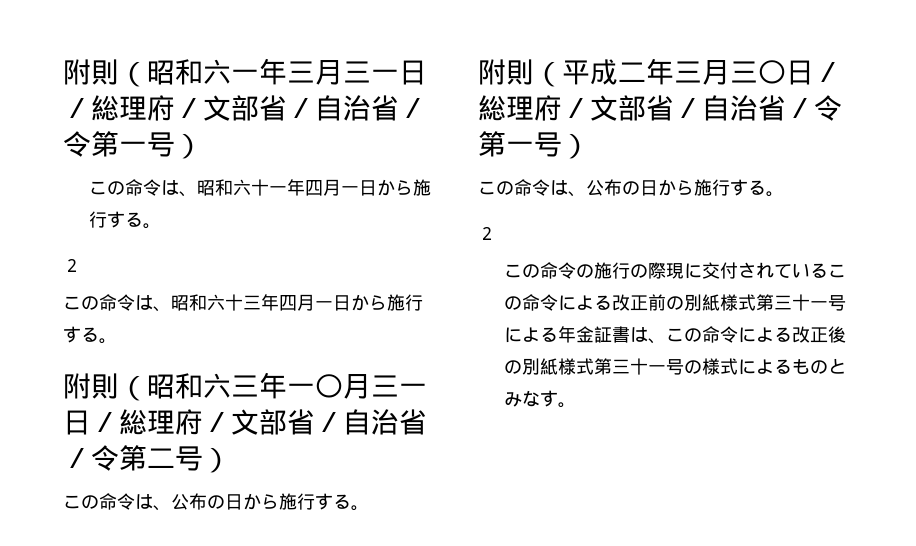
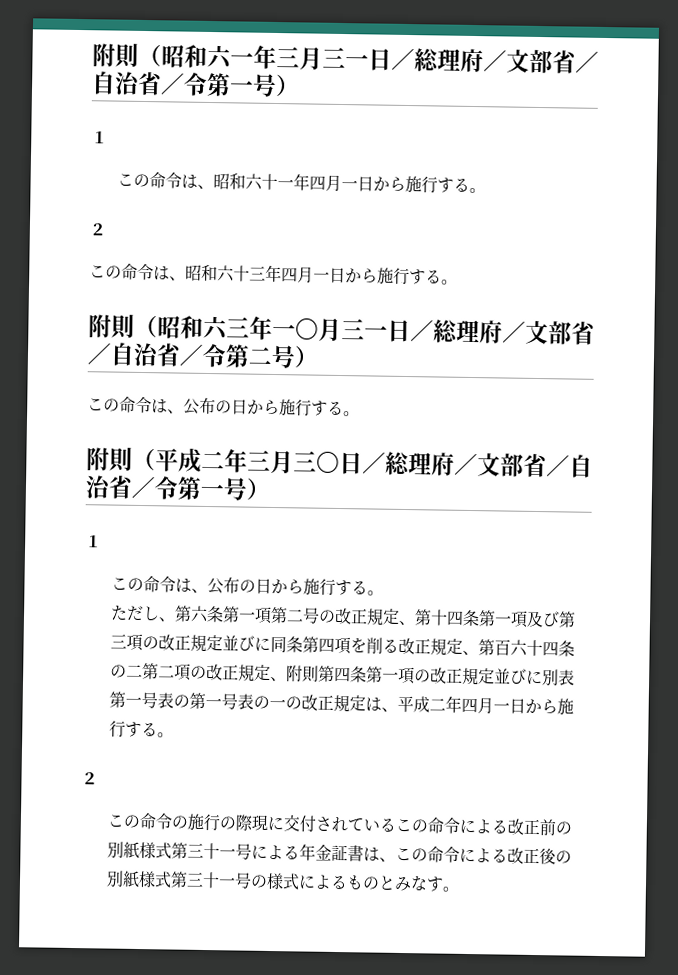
  附則（昭和六一年三月三一日／総理府／文部省／自治省／令第一号）
+ １
  附則（平成二年三月三〇日／総理府／文部省／自治省／令第一号）
+ １
  この命令は、公布の日から施行する。
+ ただし、第六条第一項第二号の改正規定、第十四条第一項及び第三項の改正規定並びに同条第四項を削る改正規定、第百六十四条の二第二項の改正規定、附則第四条第一項の改正規定並びに別表第一号表の第一号表の一の改正規定は、平成二年四月一日から施行する。

